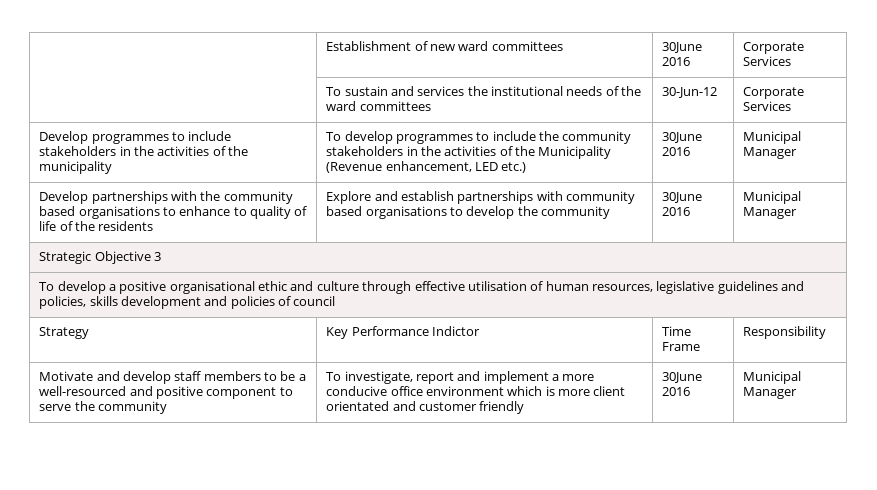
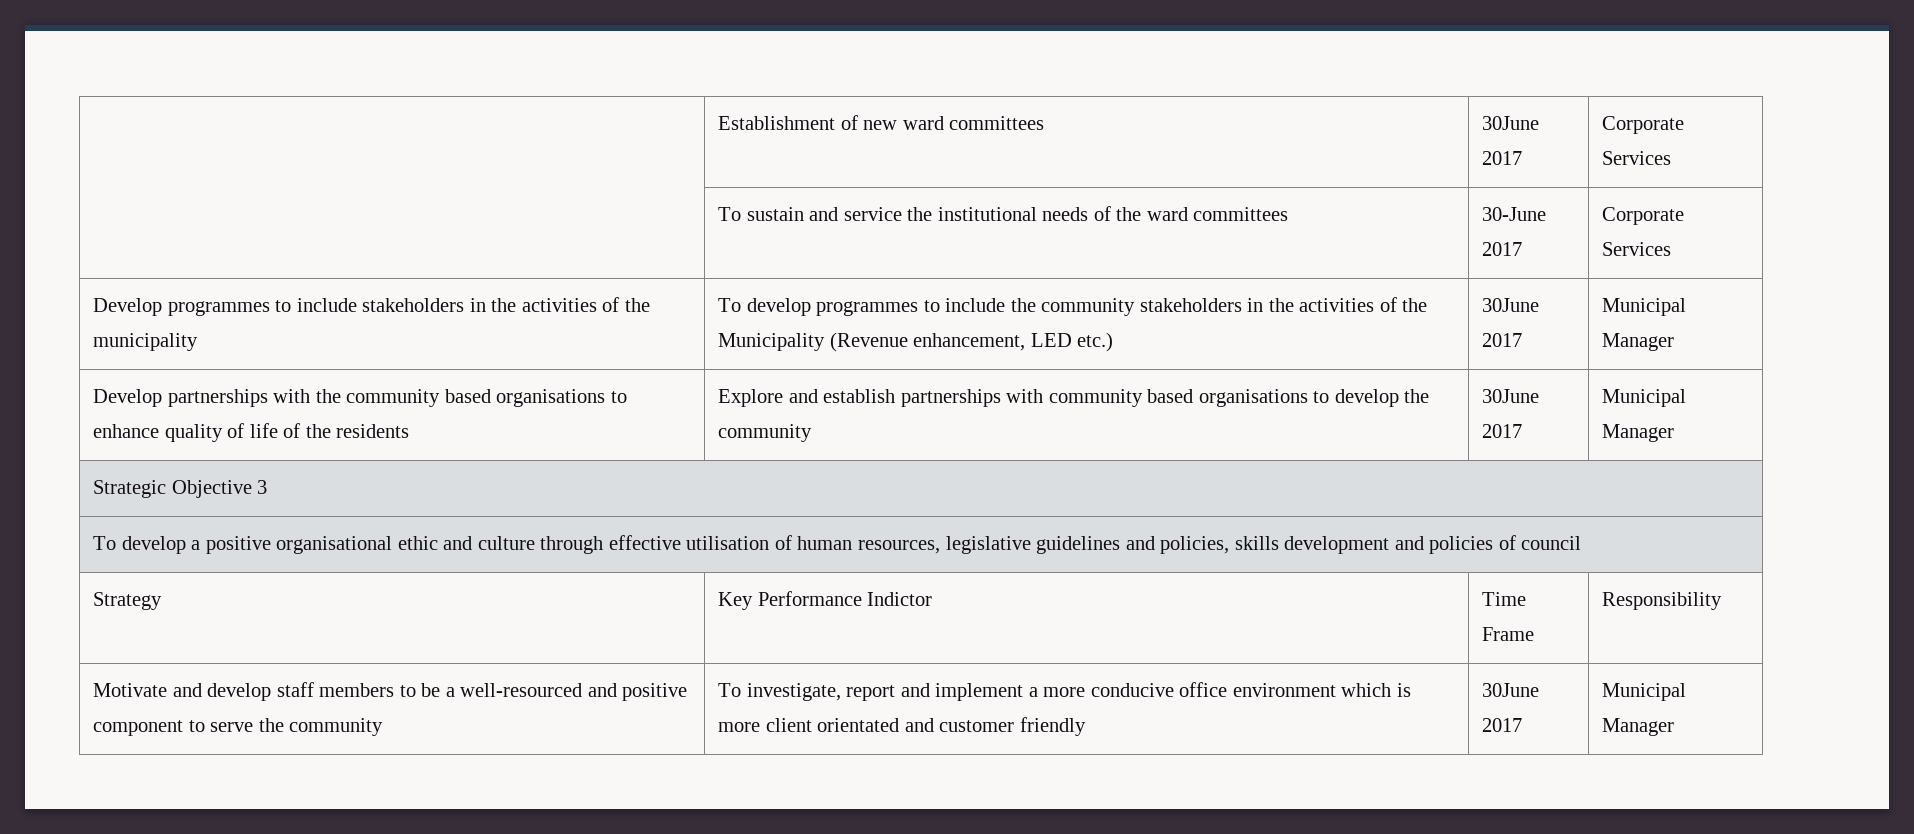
- | Establishment of new ward committees | 30June 2016 | Corporate Services
+ | Establishment of new ward committees | 30June 2017 | Corporate Services
- | To sustain and services the institutional needs of the ward committees | 30-Jun-12 | Corporate Services
+ | To sustain and service the institutional needs of the ward committees | 30-June 2017 | Corporate Services
- Develop programmes to include stakeholders in the activities of the municipality | To develop programmes to include the community stakeholders in the activities of the Municipality (Revenue enhancement, LED etc.) | 30June 2016 | Municipal Manager
+ Develop programmes to include stakeholders in the activities of the municipality | To develop programmes to include the community stakeholders in the activities of the Municipality (Revenue enhancement, LED etc.) | 30June 2017 | Municipal Manager
- Develop partnerships with the community based organisations to enhance to quality of life of the residents | Explore and establish partnerships with community based organisations to develop the community | 30June 2016 | Municipal Manager
+ Develop partnerships with the community based organisations to enhance quality of life of the residents | Explore and establish partnerships with community based organisations to develop the community | 30June 2017 | Municipal Manager
- Motivate and develop staff members to be a well-resourced and positive component to serve the community | To investigate, report and implement a more conducive office environment which is more client orientated and customer friendly | 30June 2016 | Municipal Manager
+ Motivate and develop staff members to be a well-resourced and positive component to serve the community | To investigate, report and implement a more conducive office environment which is more client orientated and customer friendly | 30June 2017 | Municipal Manager

